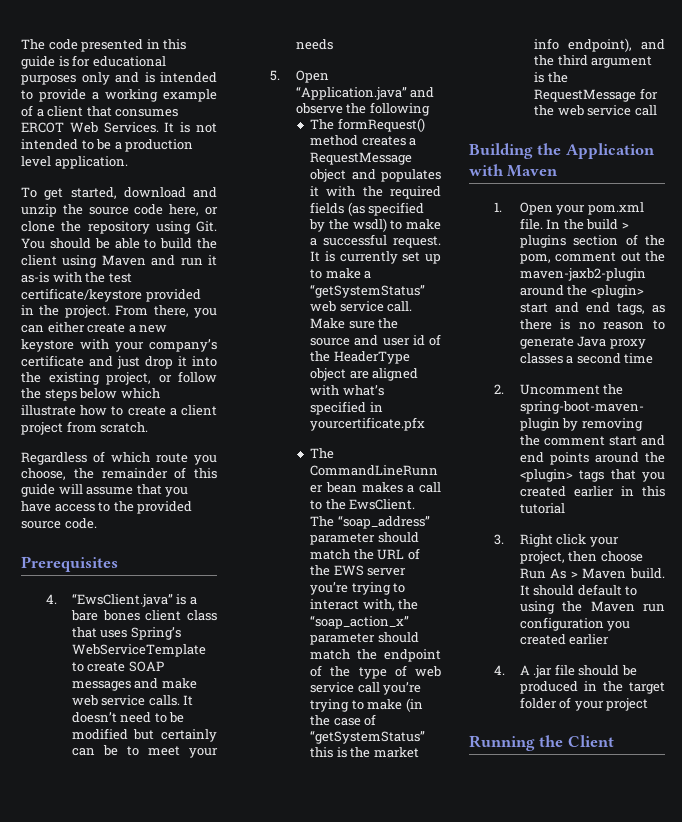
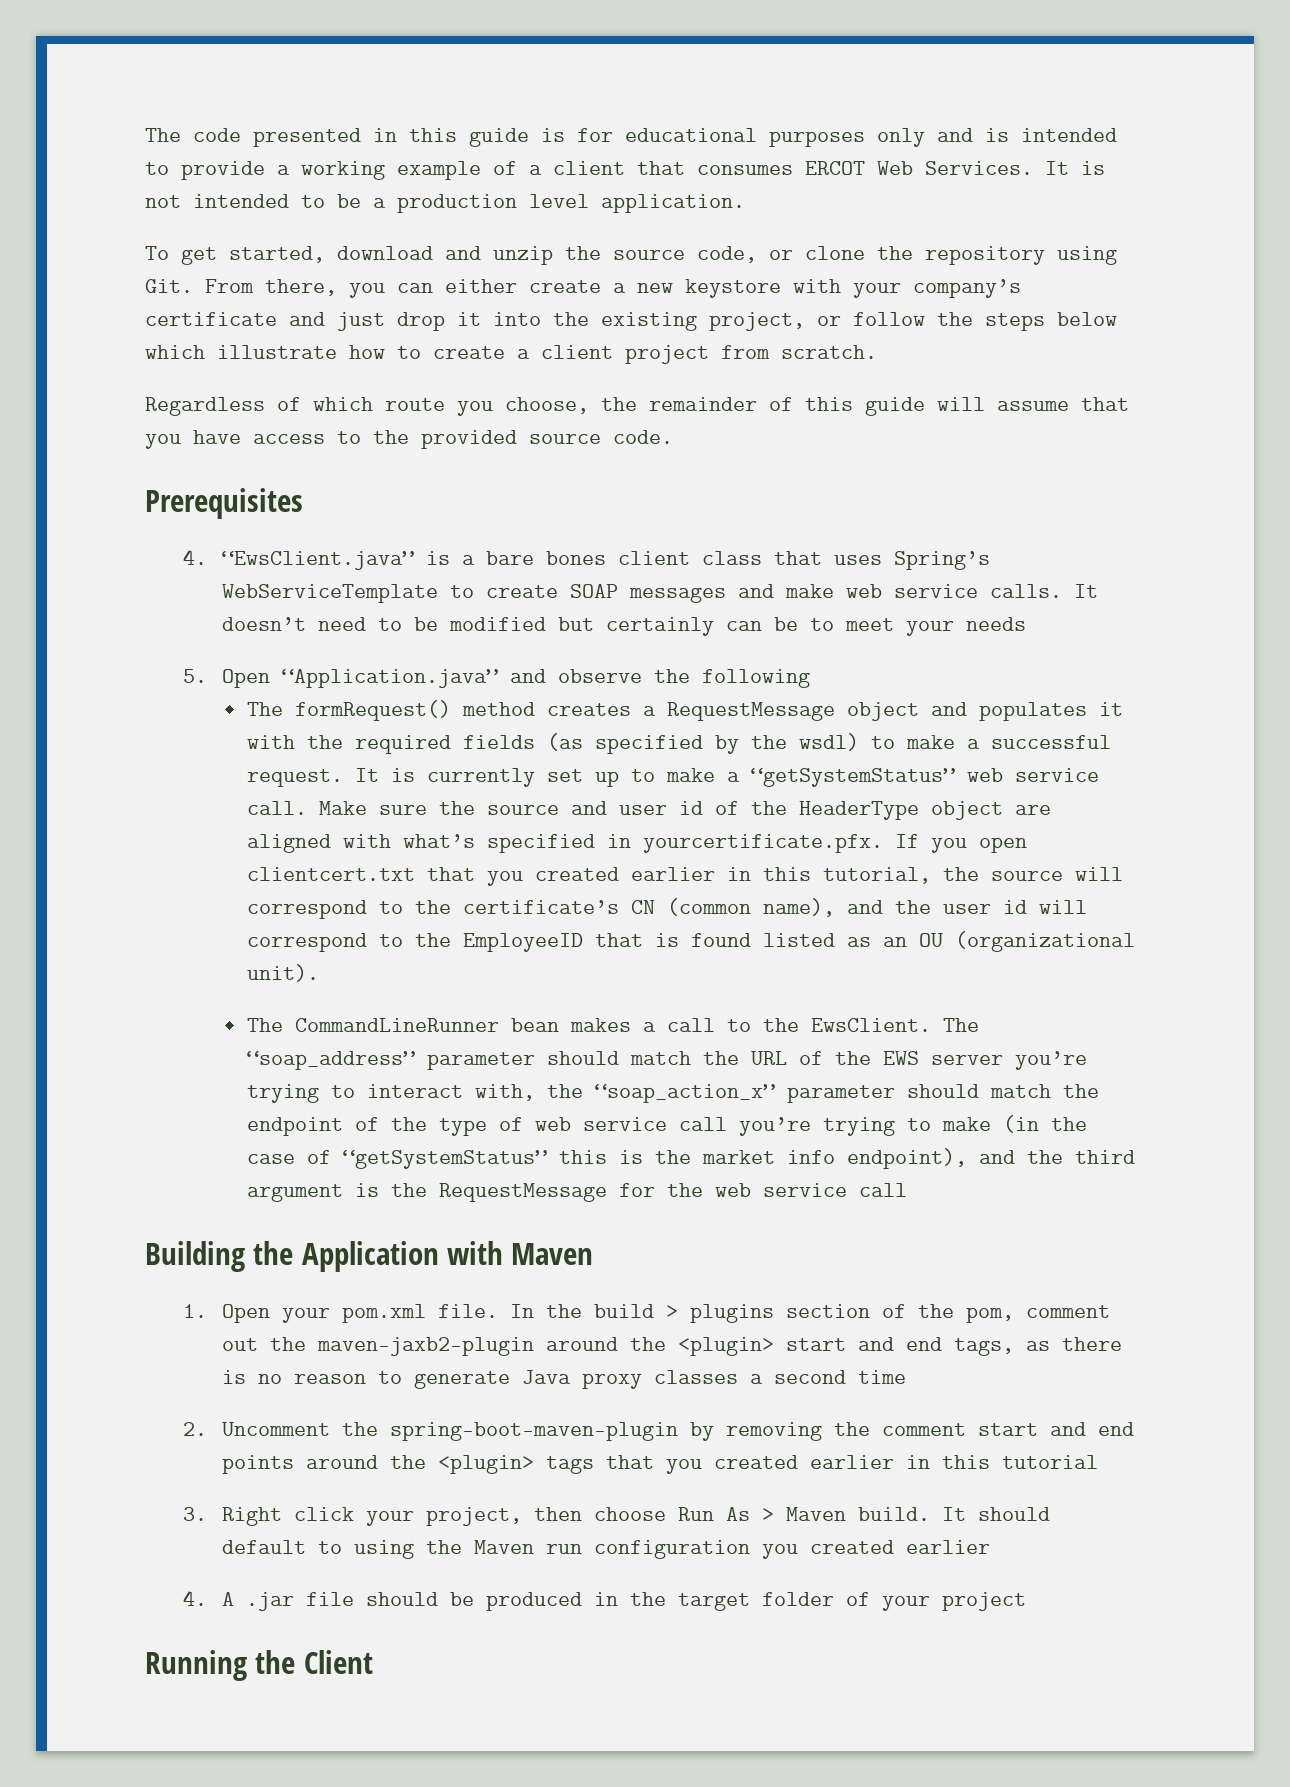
- To get started, download and unzip the source code here, or clone the repository using Git. You should be able to build the client using Maven and run it as-is with the test certificate/keystore provided in the project. From there, you can either create a new keystore with your company’s certificate and just drop it into the existing project, or follow the steps below which illustrate how to create a client project from scratch.
+ To get started, download and unzip the source code, or clone the repository using Git. From there, you can either create a new keystore with your company’s certificate and just drop it into the existing project, or follow the steps below which illustrate how to create a client project from scratch.
- Make sure the source and user id of the HeaderType object are aligned with what’s specified in yourcertificate.pfx
+ Make sure the source and user id of the HeaderType object are aligned with what’s specified in yourcertificate.pfx. If you open clientcert.txt that you created earlier in this tutorial, the source will correspond to the certificate’s CN (common name), and the user id will correspond to the EmployeeID that is found listed as an OU (organizational unit).

